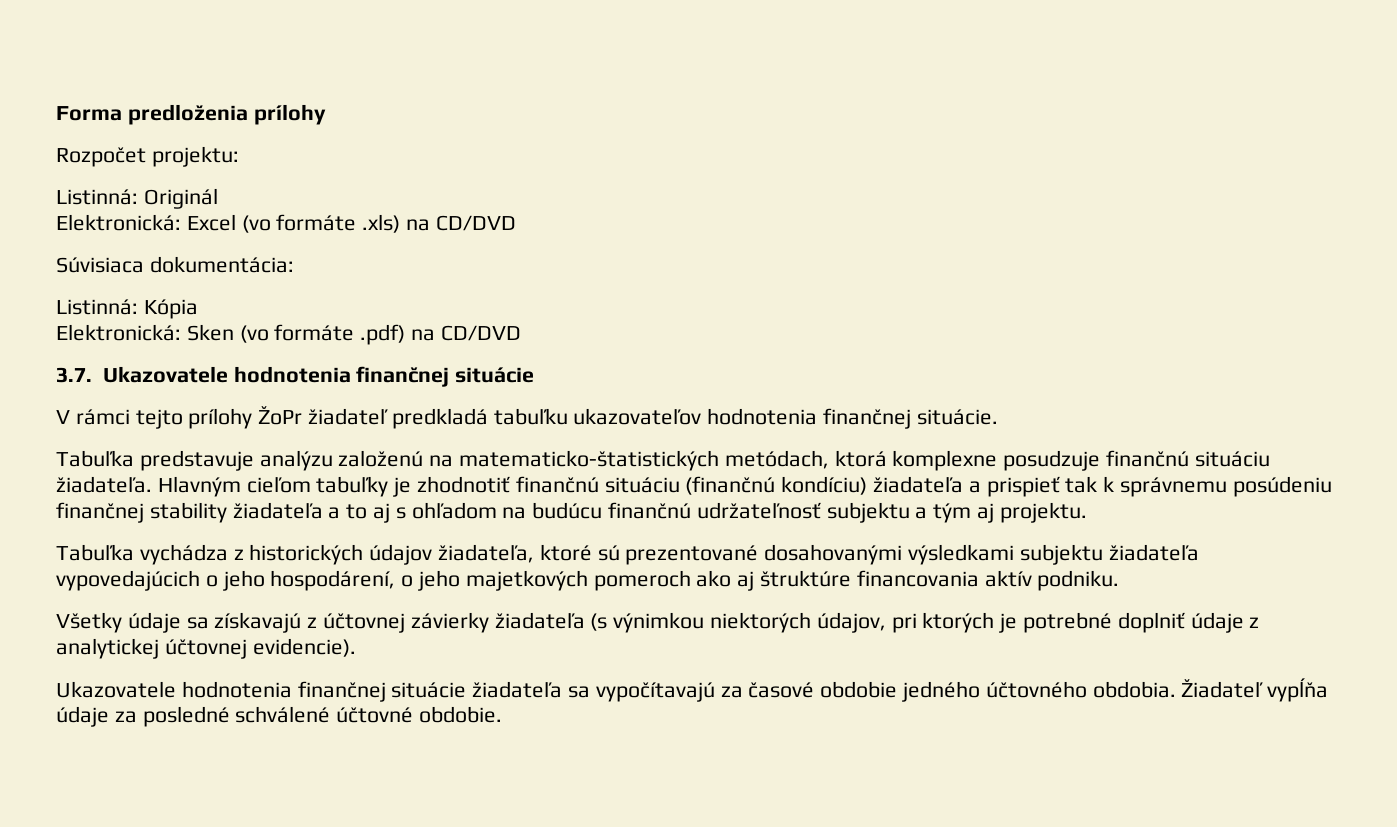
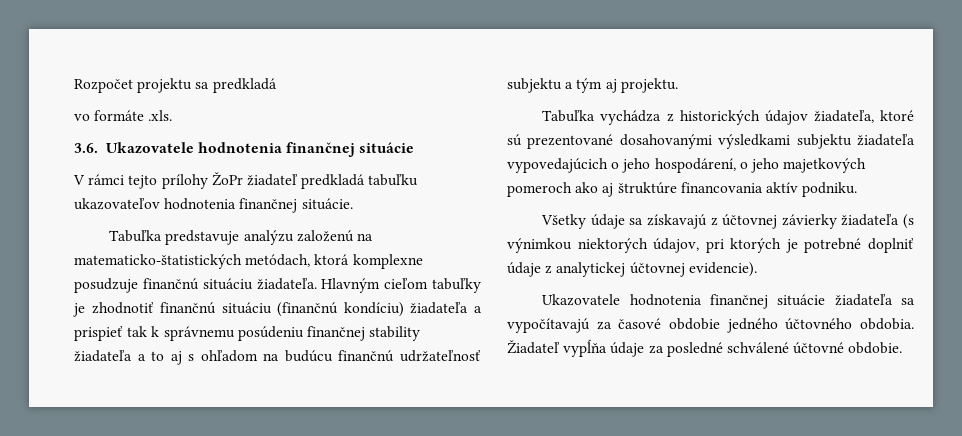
- Forma predloženia prílohy
- Rozpočet projektu:
- Listinná: Originál
- Elektronická: Excel (vo formáte .xls) na CD/DVD
- Súvisiaca dokumentácia:
- Listinná: Kópia
- Elektronická: Sken (vo formáte .pdf) na CD/DVD
- 3.7. Ukazovatele hodnotenia finančnej situácie
+ Rozpočet projektu sa predkladá
+ vo formáte .xls.
+ 3.6. Ukazovatele hodnotenia finančnej situácie

